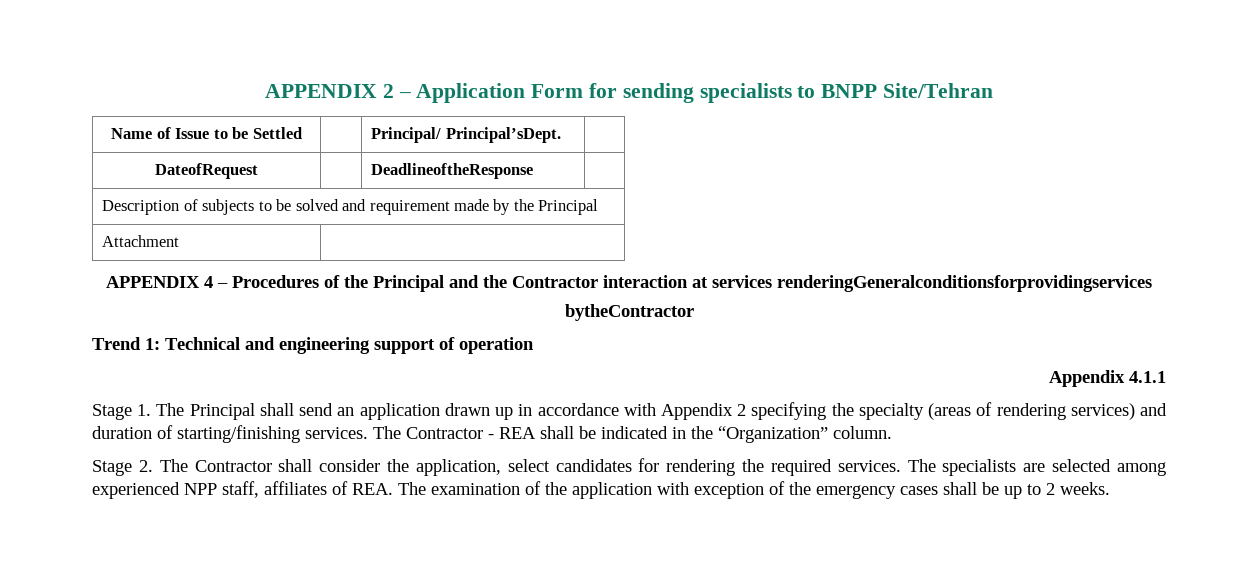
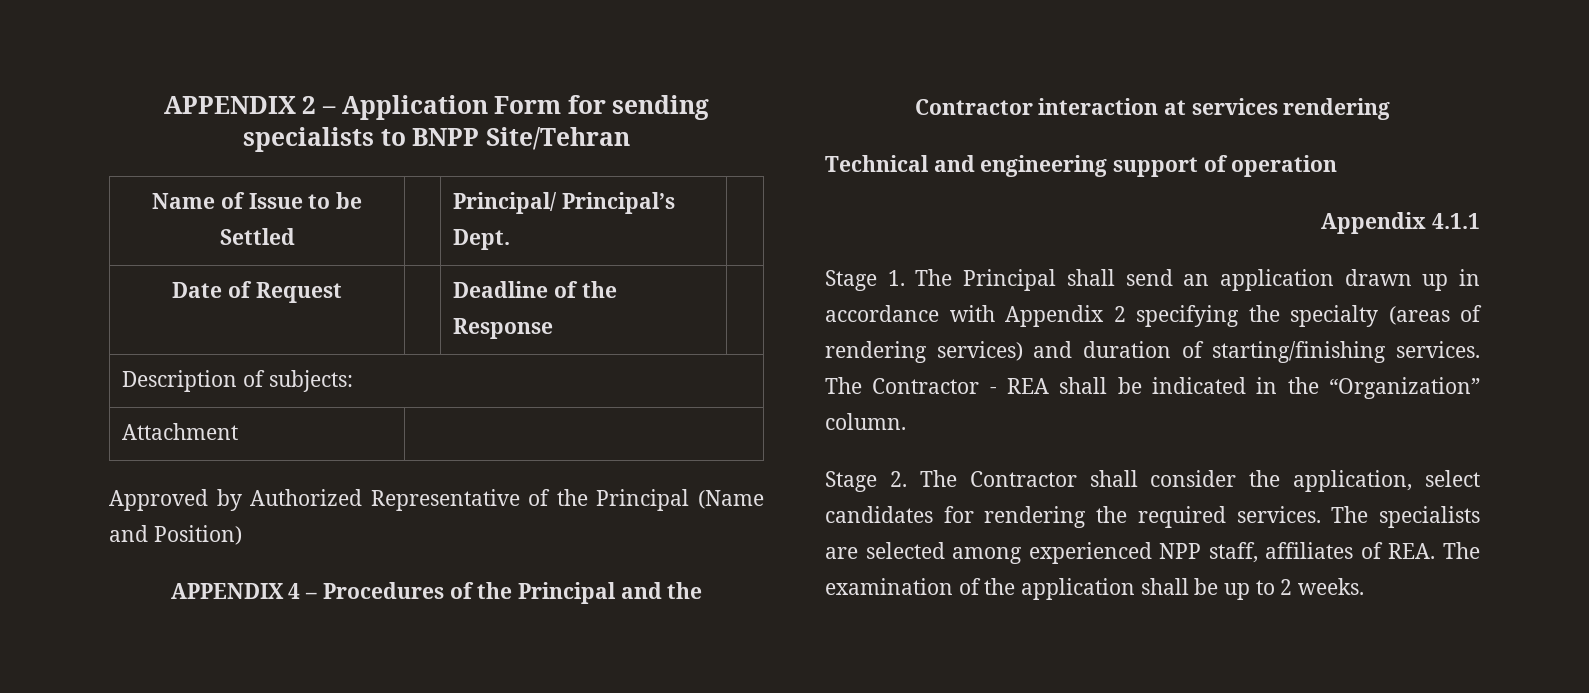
- Name of Issue to be Settled | | Principal/ Principal’sDept. |
- DateofRequest | | DeadlineoftheResponse |
- Description of subjects to be solved and requirement made by the Principal
+ Name of Issue to be Settled | | Principal/ Principal’s Dept. |
+ Date of Request | | Deadline of the Response |
+ Description of subjects:
  Attachment |
+ Approved by Authorized Representative of the Principal (Name and Position)
- APPENDIX 4 – Procedures of the Principal and the Contractor interaction at services renderingGeneralconditionsforprovidingservices
- bytheContractor
- Trend 1: Technical and engineering support of operation
+ APPENDIX 4 – Procedures of the Principal and the Contractor interaction at services rendering
+ Technical and engineering support of operation
- The specialists are selected among experienced NPP staff, affiliates of REA. The examination of the application with exception of the emergency cases shall be up to 2 weeks.
+ The specialists are selected among experienced NPP staff, affiliates of REA. The examination of the application shall be up to 2 weeks.

